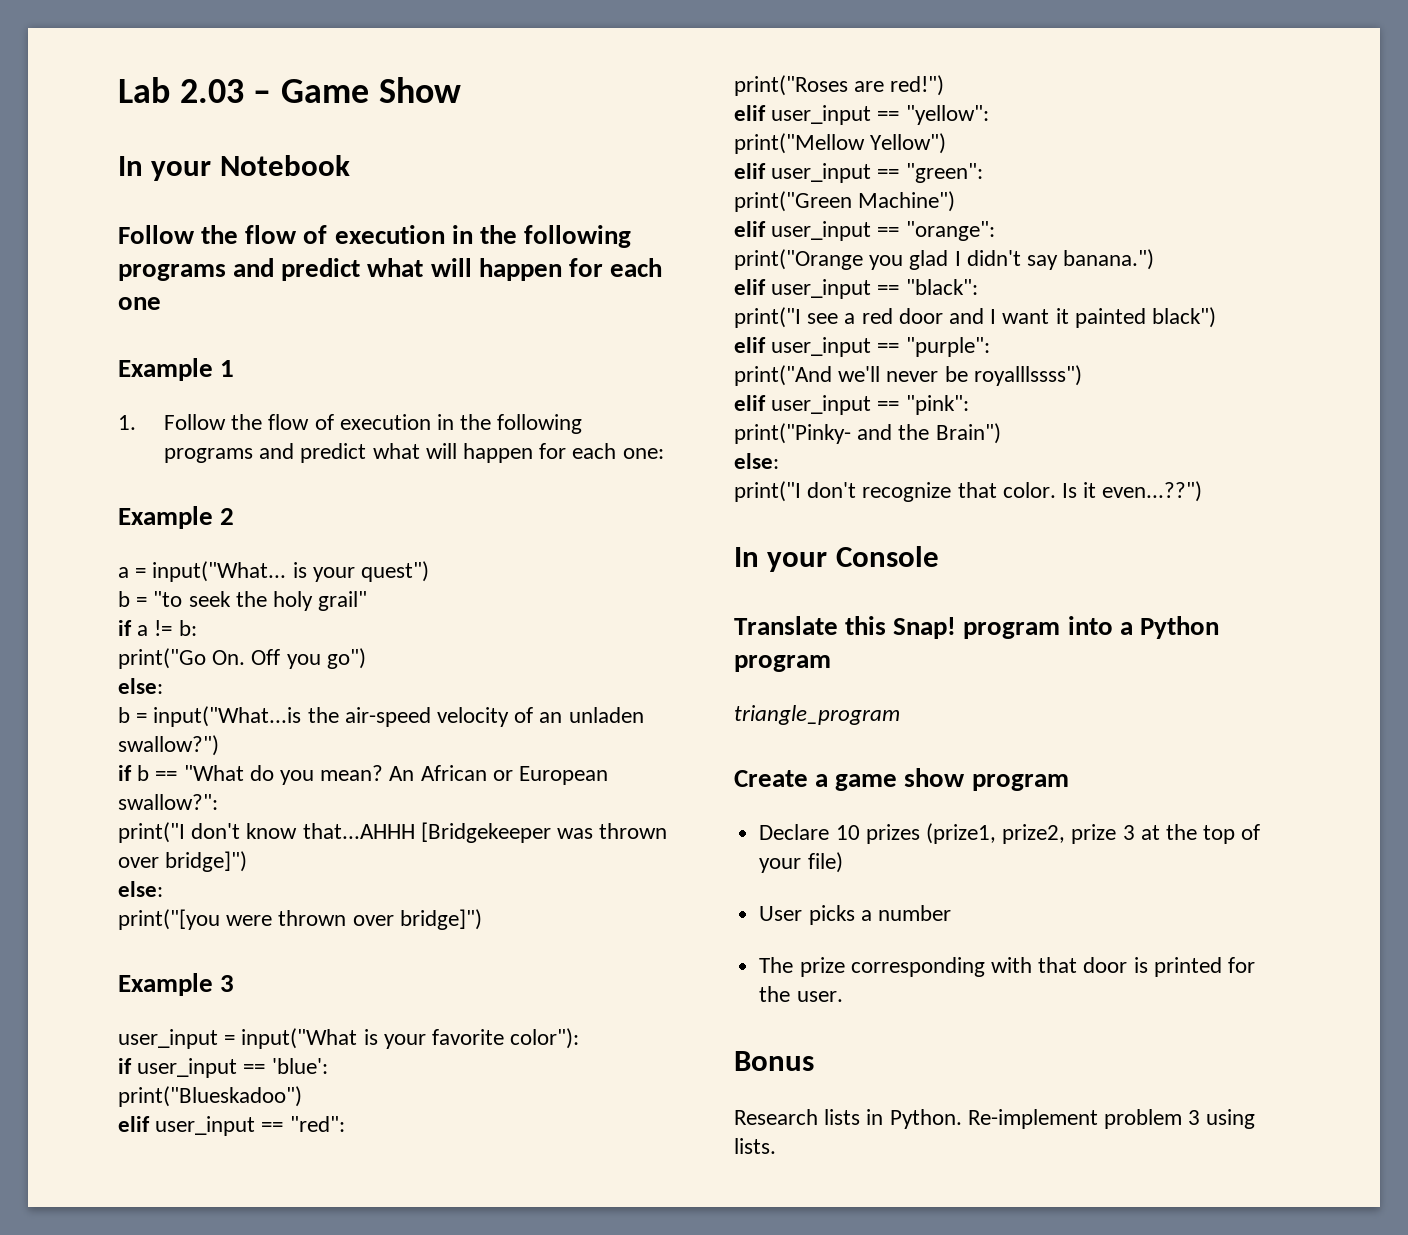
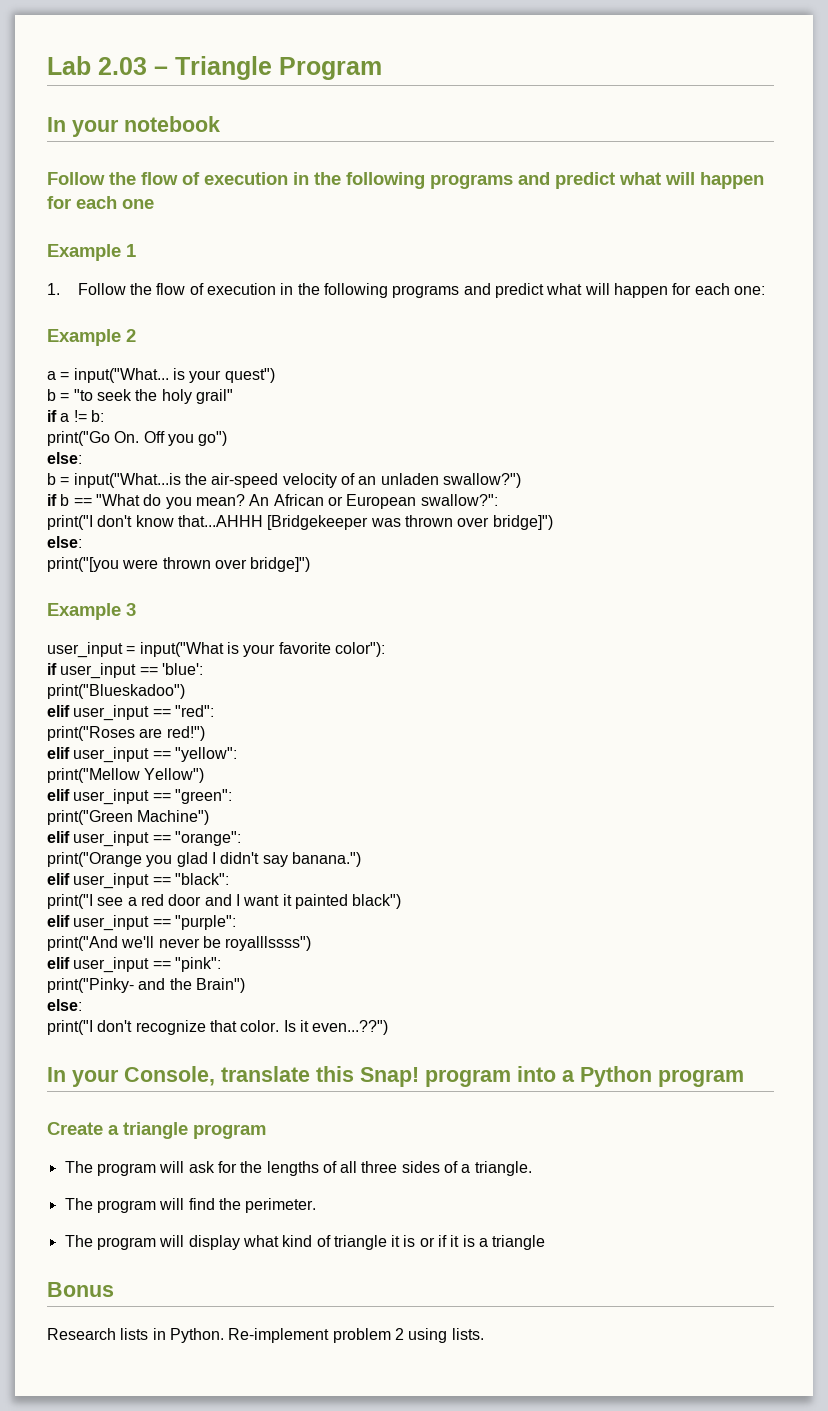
- Lab 2.03 – Game Show
- In your Notebook
+ Lab 2.03 – Triangle Program
+ In your notebook
- In your Console
- Translate this Snap! program into a Python program
+ In your Console, translate this Snap! program into a Python program
- triangle_program
- Create a game show program
- Declare 10 prizes (prize1, prize2, prize 3 at the top of your file)
- User picks a number
- The prize corresponding with that door is printed for the user.
+ Create a triangle program
+ The program will ask for the lengths of all three sides of a triangle.
+ The program will find the perimeter.
+ The program will display what kind of triangle it is or if it is a triangle
- Re-implement problem 3 using lists.
+ Re-implement problem 2 using lists.

